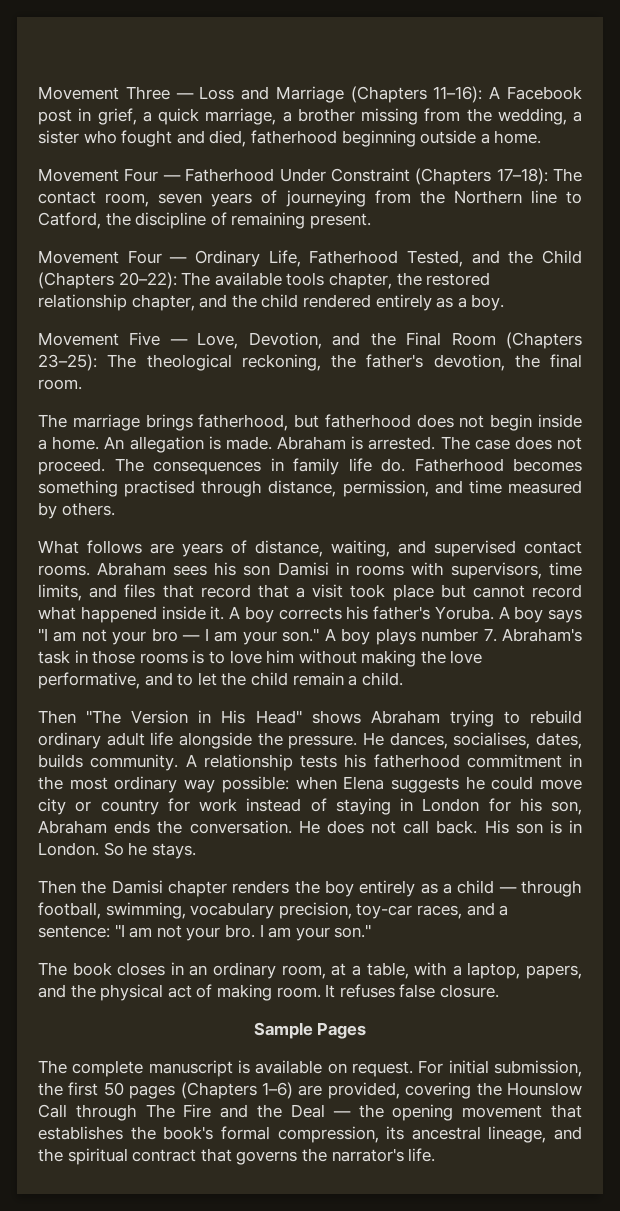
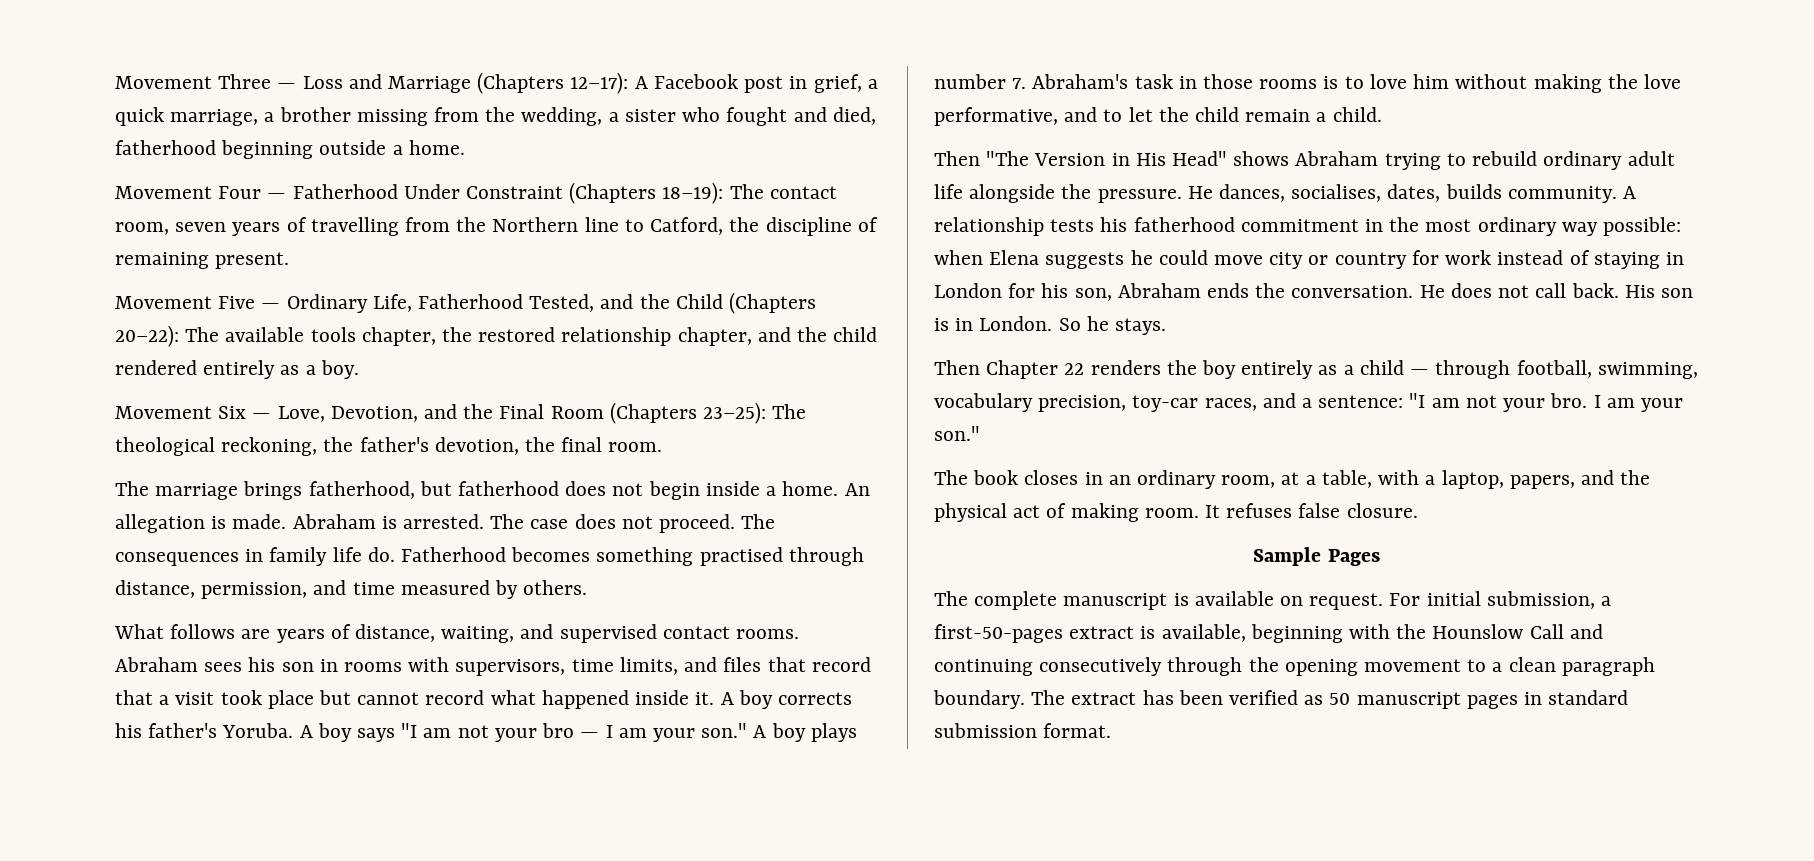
- Movement Three — Loss and Marriage (Chapters 11–16): A Facebook post in grief, a quick marriage, a brother missing from the wedding, a sister who fought and died, fatherhood beginning outside a home.
+ Movement Three — Loss and Marriage (Chapters 12–17): A Facebook post in grief, a quick marriage, a brother missing from the wedding, a sister who fought and died, fatherhood beginning outside a home.
- Movement Four — Fatherhood Under Constraint (Chapters 17–18): The contact room, seven years of journeying from the Northern line to Catford, the discipline of remaining present.
+ Movement Four — Fatherhood Under Constraint (Chapters 18–19): The contact room, seven years of travelling from the Northern line to Catford, the discipline of remaining present.
- Movement Four — Ordinary Life, Fatherhood Tested, and the Child (Chapters 20–22): The available tools chapter, the restored relationship chapter, and the child rendered entirely as a boy.
+ Movement Five — Ordinary Life, Fatherhood Tested, and the Child (Chapters 20–22): The available tools chapter, the restored relationship chapter, and the child rendered entirely as a boy.
- Movement Five — Love, Devotion, and the Final Room (Chapters 23–25): The theological reckoning, the father's devotion, the final room.
+ Movement Six — Love, Devotion, and the Final Room (Chapters 23–25): The theological reckoning, the father's devotion, the final room.
- Abraham sees his son Damisi in rooms with supervisors, time limits, and files that record that a visit took place but cannot record what happened inside it.
+ Abraham sees his son in rooms with supervisors, time limits, and files that record that a visit took place but cannot record what happened inside it.
- Then the Damisi chapter renders the boy entirely as a child — through football, swimming, vocabulary precision, toy-car races, and a sentence: "I am not your bro.
+ Then Chapter 22 renders the boy entirely as a child — through football, swimming, vocabulary precision, toy-car races, and a sentence: "I am not your bro.
- For initial submission, the first 50 pages (Chapters 1–6) are provided, covering the Hounslow Call through The Fire and the Deal — the opening movement that establishes the book's formal compression, its ancestral lineage, and the spiritual contract that governs the narrator's life.
+ For initial submission, a first-50-pages extract is available, beginning with the Hounslow Call and continuing consecutively through the opening movement to a clean paragraph boundary. The extract has been verified as 50 manuscript pages in standard submission format.

